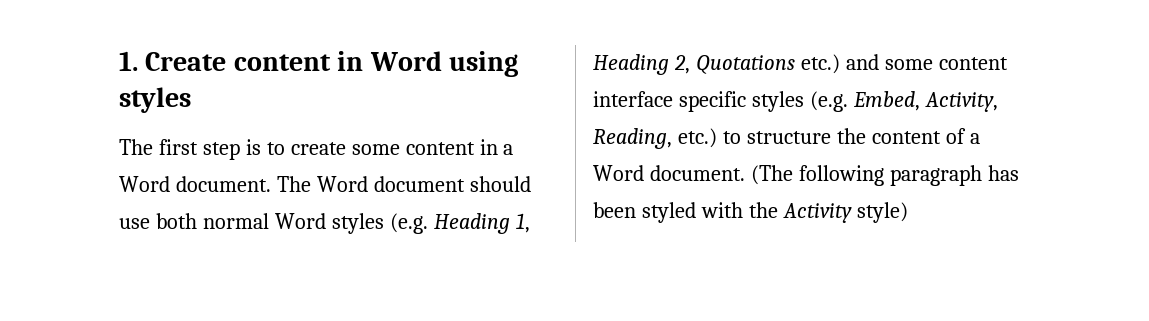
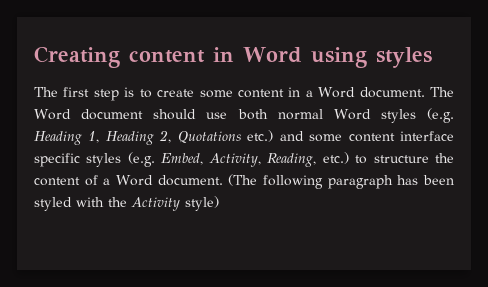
- 1. Create content in Word using styles
+ Creating content in Word using styles

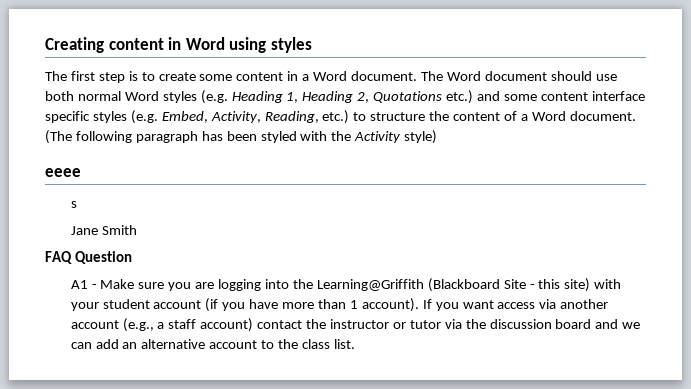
+ eeee
+ s
+ Jane Smith
+ FAQ Question
+ A1 - Make sure you are logging into the Learning@Griffith (Blackboard Site - this site) with your student account (if you have more than 1 account). If you want access via another account (e.g., a staff account) contact the instructor or tutor via the discussion board and we can add an alternative account to the class list.

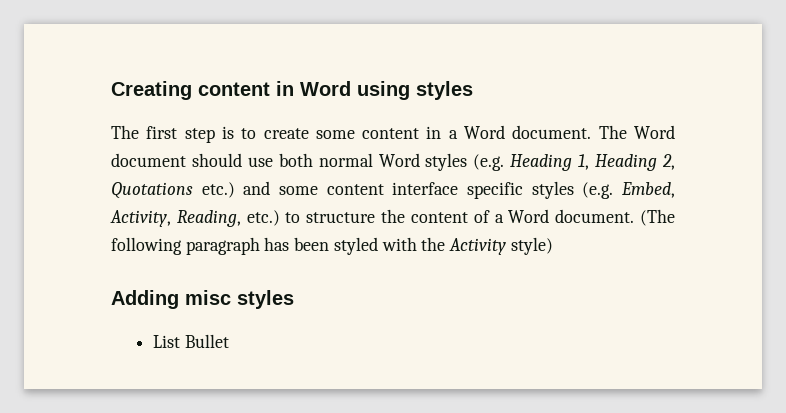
- eeee
- s
- Jane Smith
- FAQ Question
- A1 - Make sure you are logging into the Learning@Griffith (Blackboard Site - this site) with your student account (if you have more than 1 account). If you want access via another account (e.g., a staff account) contact the instructor or tutor via the discussion board and we can add an alternative account to the class list.
+ Adding misc styles
+ List Bullet

